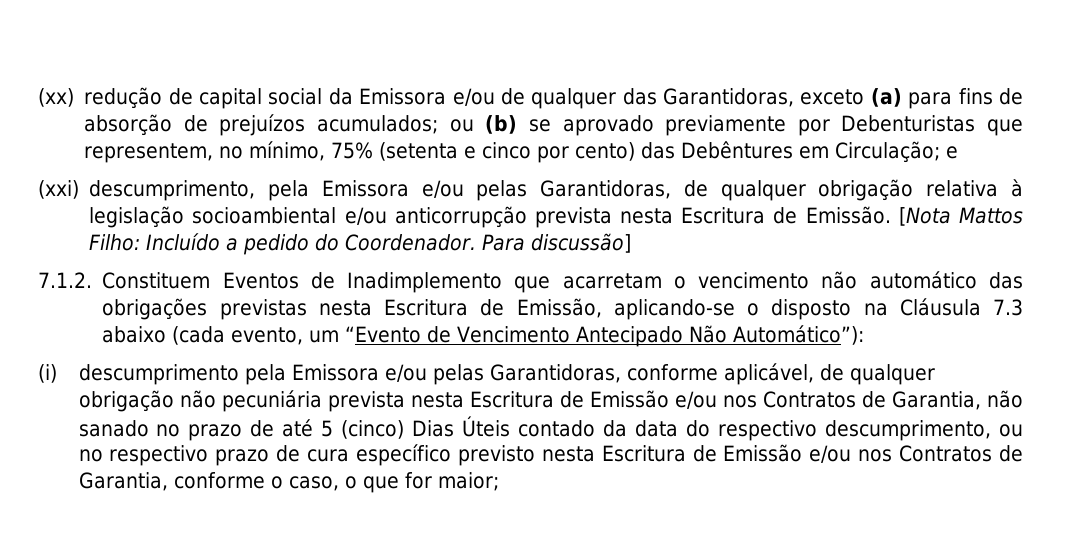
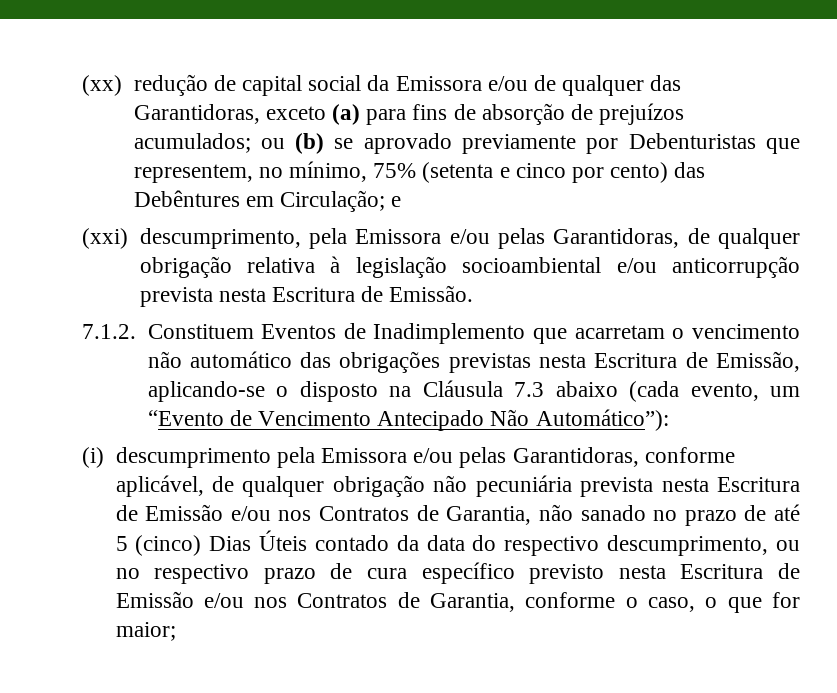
- [Nota Mattos Filho: Incluído a pedido do Coordenador. Para discussão]

